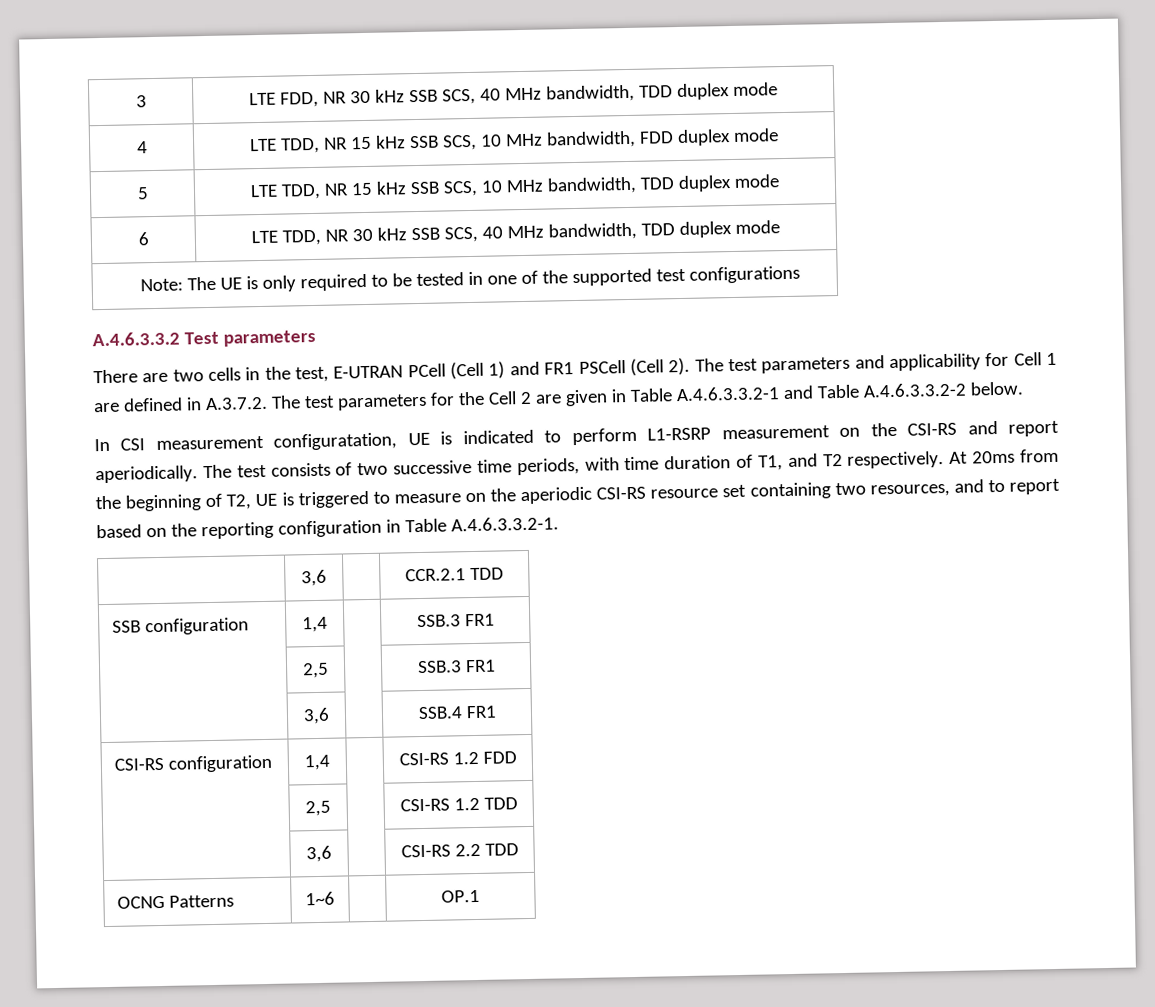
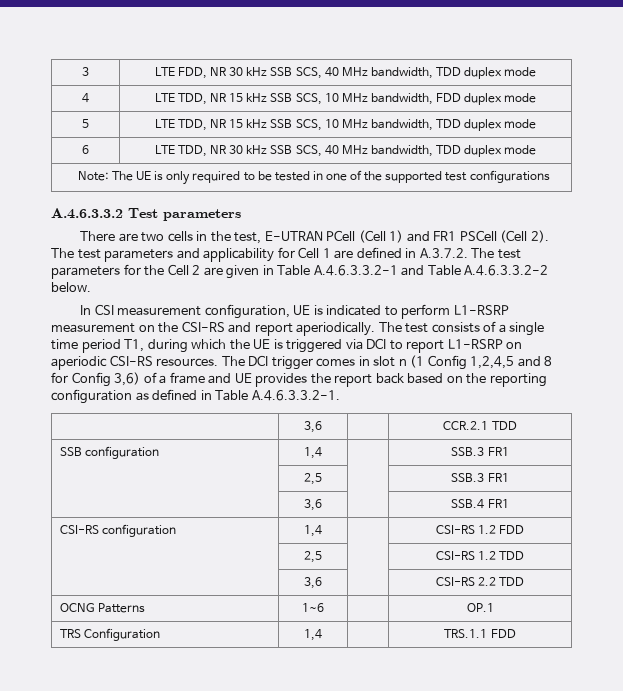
- In CSI measurement configuratation, UE is indicated to perform L1-RSRP measurement on the CSI-RS and report aperiodically.
+ In CSI measurement configuration, UE is indicated to perform L1-RSRP measurement on the CSI-RS and report aperiodically.
- The test consists of two successive time periods, with time duration of T1, and T2 respectively. At 20ms from the beginning of T2, UE is triggered to measure on the aperiodic CSI-RS resource set containing two resources, and to report based on the reporting configuration in Table A.4.6.3.3.2-1.
+ The test consists of a single time period T1, during which the UE is triggered via DCI to report L1-RSRP on aperiodic CSI-RS resources. The DCI trigger comes in slot n (1 Config 1,2,4,5 and 8 for Config 3,6) of a frame and UE provides the report back based on the reporting configuration as defined in Table A.4.6.3.3.2-1.
+ TRS Configuration | 1,4 | | TRS.1.1 FDD

